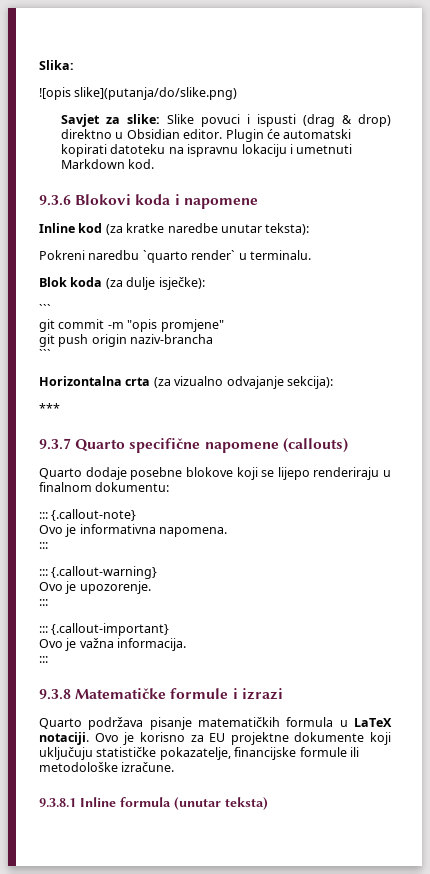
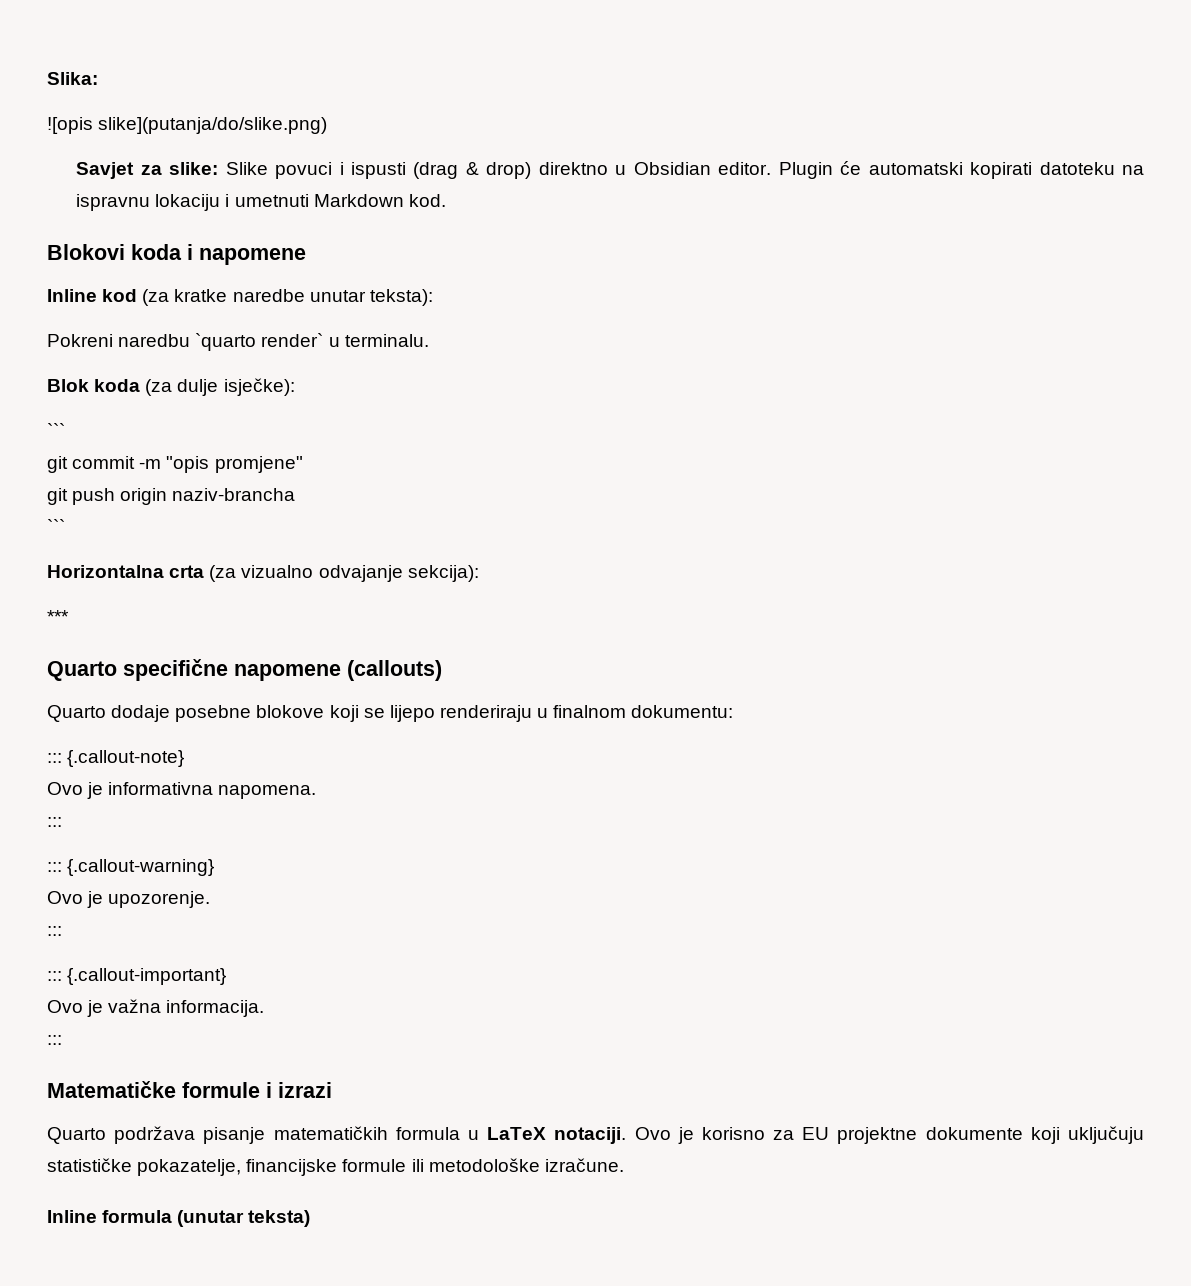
- 9.3.6 Blokovi koda i napomene
+ Blokovi koda i napomene
- 9.3.7 Quarto specifične napomene (callouts)
+ Quarto specifične napomene (callouts)
- 9.3.8 Matematičke formule i izrazi
+ Matematičke formule i izrazi
- 9.3.8.1 Inline formula (unutar teksta)
+ Inline formula (unutar teksta)

